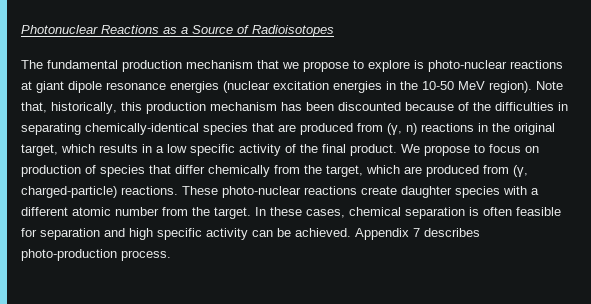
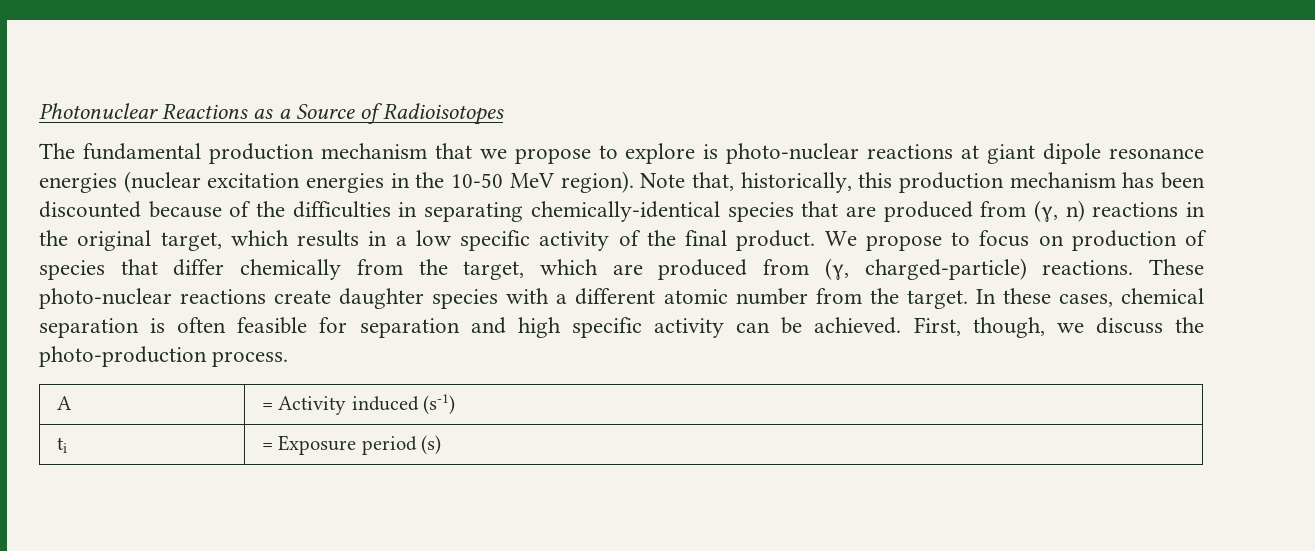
- Appendix 7 describes photo-production process.
+ First, though, we discuss the photo-production process.
+ A | = Activity induced (s-1)
+ ti | = Exposure period (s)

